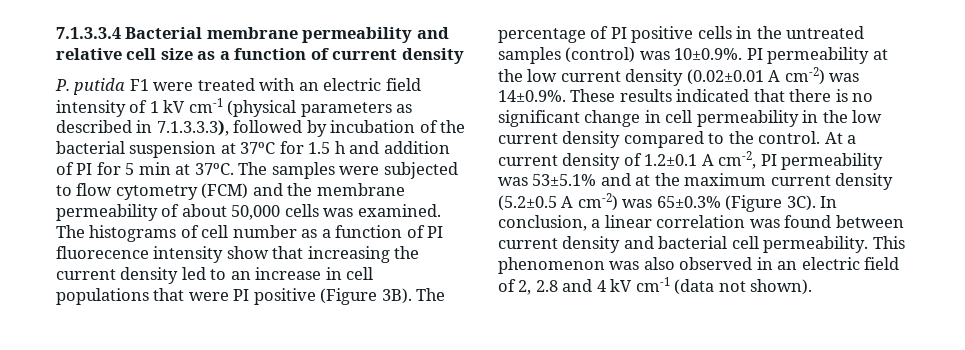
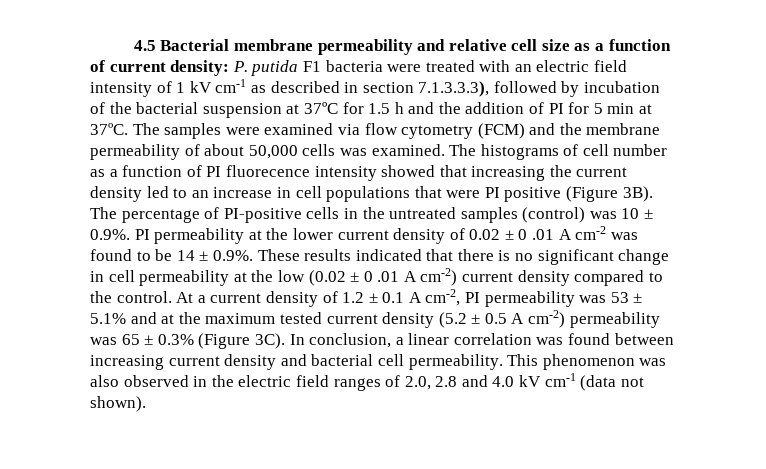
- 7.1.3.3.4 Bacterial membrane permeability and relative cell size as a function of current density
- P. putida F1 were treated with an electric field intensity of 1 kV cm-1 (physical parameters as described in 7.1.3.3.3), followed by incubation of the bacterial suspension at 37ºC for 1.5 h and addition of PI for 5 min at 37ºC.
+ 4.5 Bacterial membrane permeability and relative cell size as a function of current density: P. putida F1 bacteria were treated with an electric field intensity of 1 kV cm-1 as described in section 7.1.3.3.3), followed by incubation of the bacterial suspension at 37ºC for 1.5 h and the addition of PI for 5 min at 37ºC.
- The samples were subjected to flow cytometry (FCM) and the membrane permeability of about 50,000 cells was examined.
+ The samples were examined via flow cytometry (FCM) and the membrane permeability of about 50,000 cells was examined.
- The histograms of cell number as a function of PI fluorecence intensity show that increasing the current density led to an increase in cell populations that were PI positive (Figure 3B).
+ The histograms of cell number as a function of PI fluorecence intensity showed that increasing the current density led to an increase in cell populations that were PI positive (Figure 3B).
- The percentage of PI positive cells in the untreated samples (control) was 10±0.9%. PI permeability at the low current density (0.02±0.01 A cm-2) was 14±0.9%. These results indicated that there is no significant change in cell permeability in the low current density compared to the control.
+ The percentage of PI-positive cells in the untreated samples (control) was 10 ± 0.9%. PI permeability at the lower current density of 0.02 ± 0 .01 A cm-2 was found to be 14 ± 0.9%. These results indicated that there is no significant change in cell permeability at the low (0.02 ± 0 .01 A cm-2) current density compared to the control.
- At a current density of 1.2±0.1 A cm-2, PI permeability was 53±5.1% and at the maximum current density (5.2±0.5 A cm-2) was 65±0.3% (Figure 3C).
+ At a current density of 1.2 ± 0.1 A cm-2, PI permeability was 53 ± 5.1% and at the maximum tested current density (5.2 ± 0.5 A cm-2) permeability was 65 ± 0.3% (Figure 3C).
- In conclusion, a linear correlation was found between current density and bacterial cell permeability.
+ In conclusion, a linear correlation was found between increasing current density and bacterial cell permeability.
- This phenomenon was also observed in an electric field of 2, 2.8 and 4 kV cm-1 (data not shown).
+ This phenomenon was also observed in the electric field ranges of 2.0, 2.8 and 4.0 kV cm-1 (data not shown).

